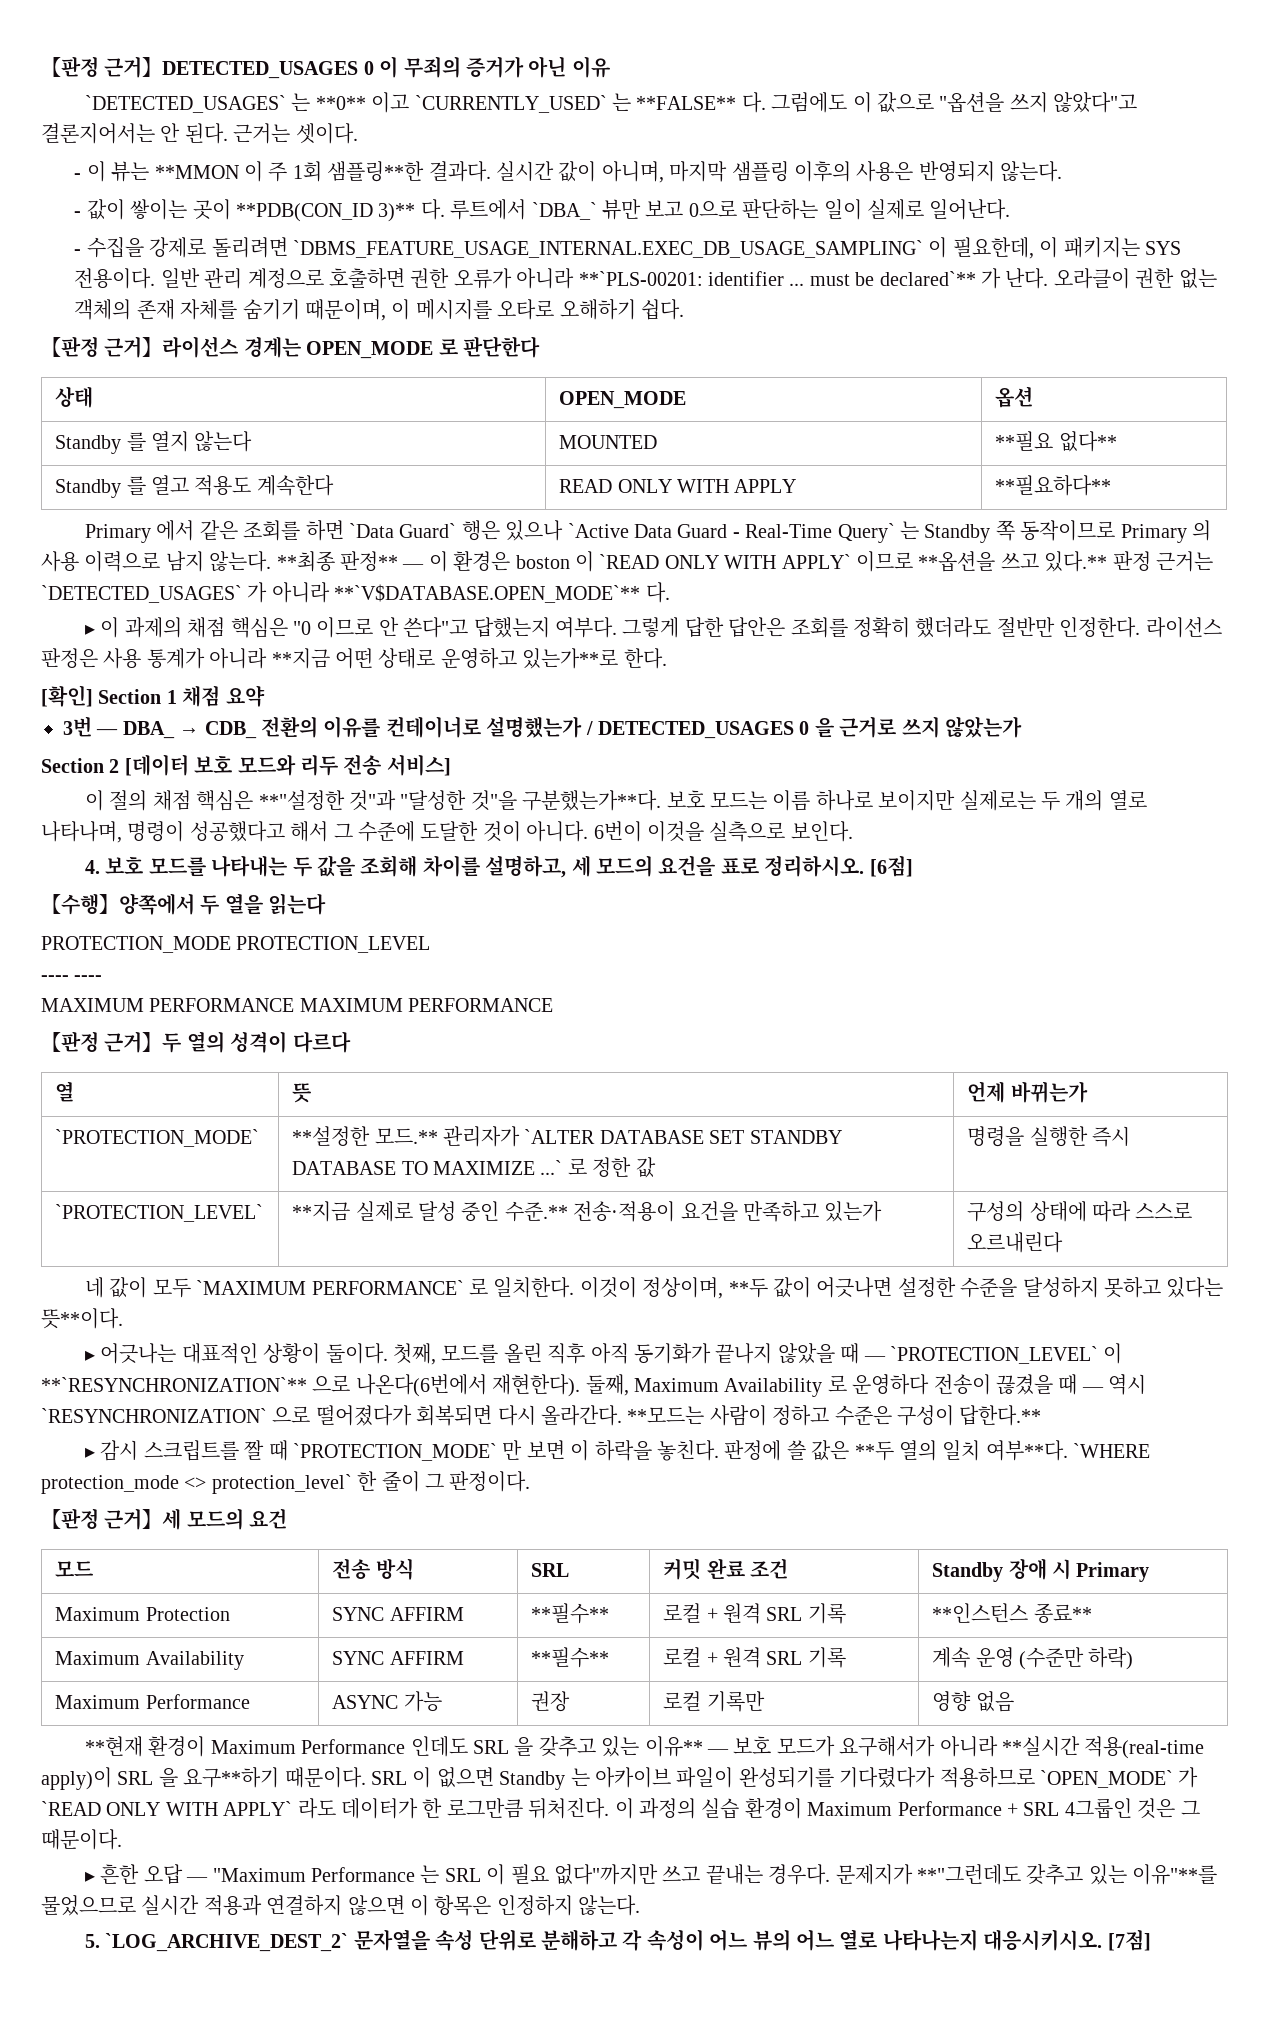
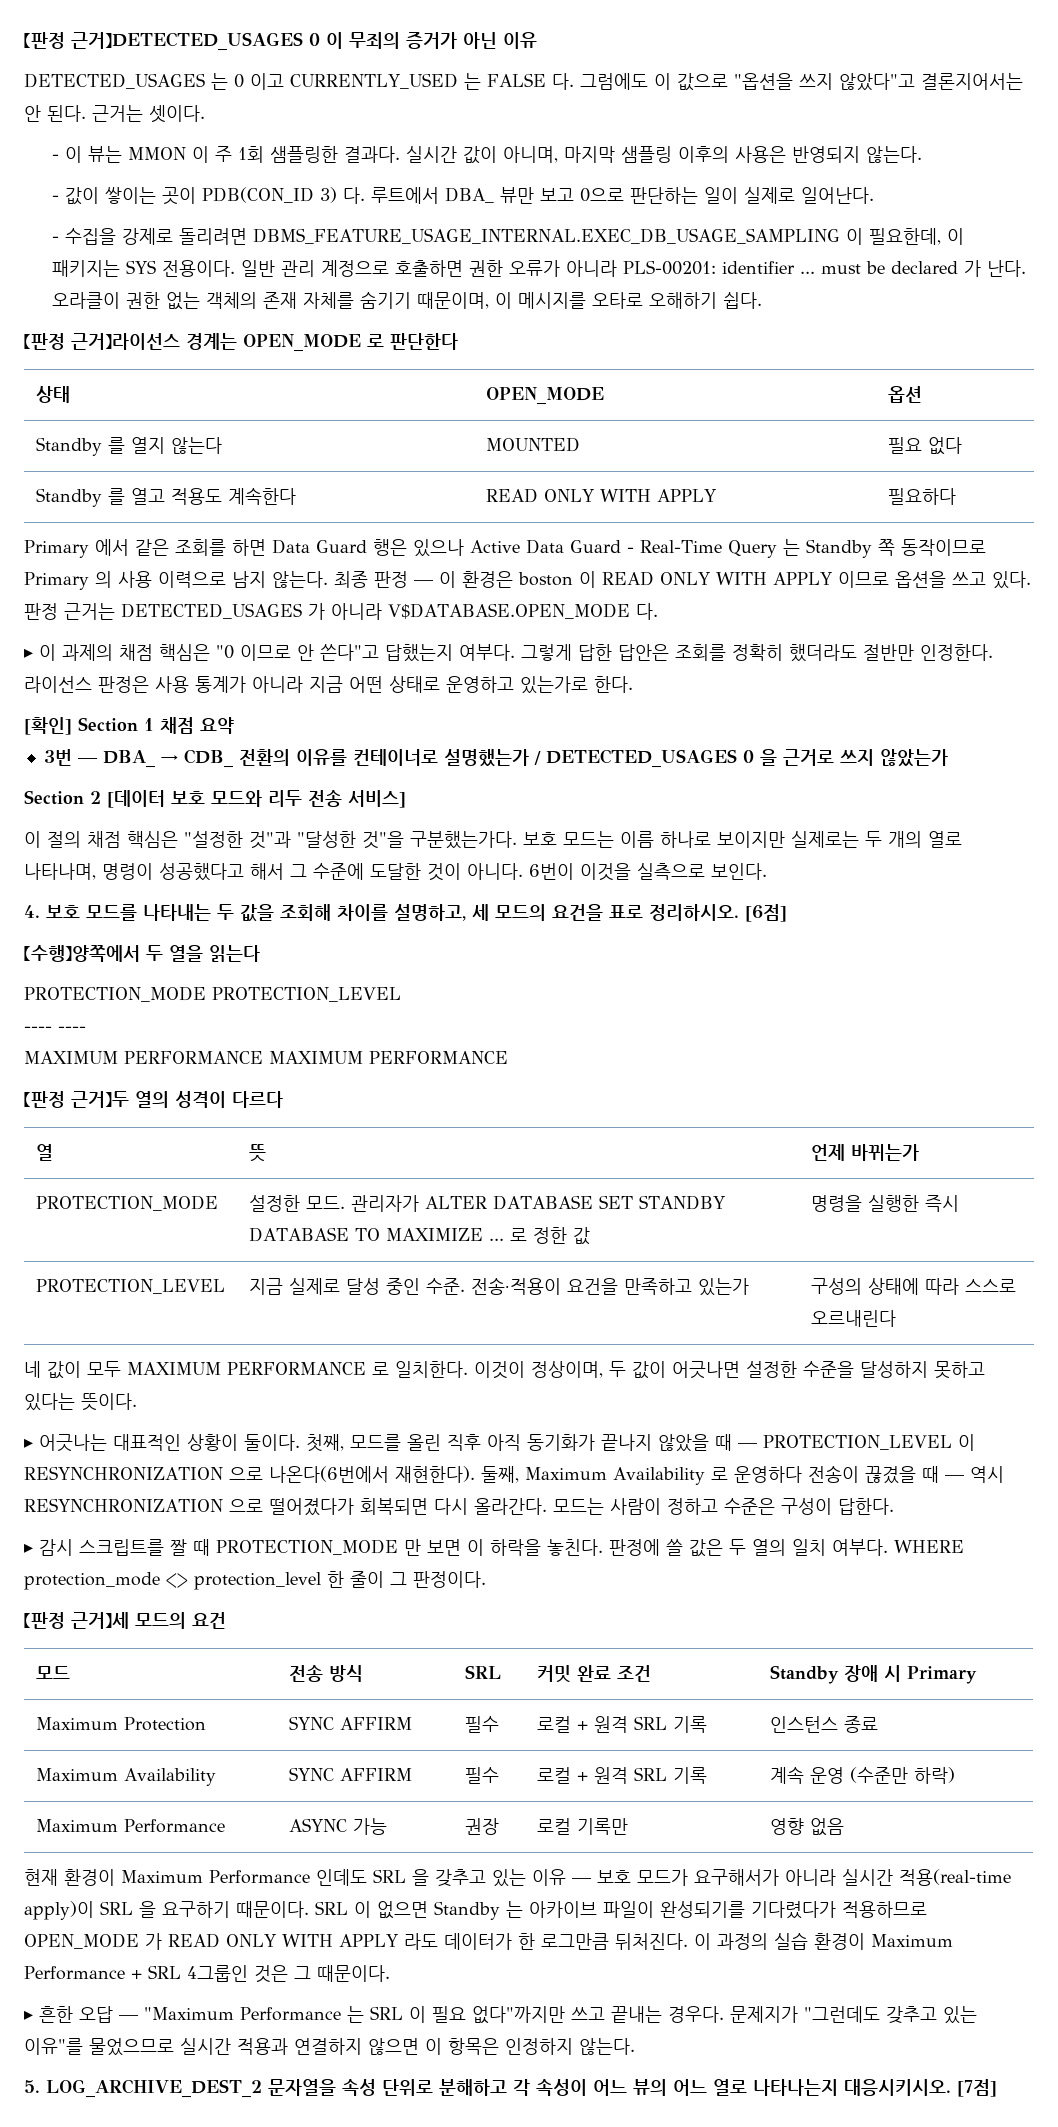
- `DETECTED_USAGES` 는 **0** 이고 `CURRENTLY_USED` 는 **FALSE** 다.
+ DETECTED_USAGES 는 0 이고 CURRENTLY_USED 는 FALSE 다.
- - 이 뷰는 **MMON 이 주 1회 샘플링**한 결과다.
+ - 이 뷰는 MMON 이 주 1회 샘플링한 결과다.
- - 값이 쌓이는 곳이 **PDB(CON_ID 3)** 다.
+ - 값이 쌓이는 곳이 PDB(CON_ID 3) 다.
- 루트에서 `DBA_` 뷰만 보고 0으로 판단하는 일이 실제로 일어난다.
+ 루트에서 DBA_ 뷰만 보고 0으로 판단하는 일이 실제로 일어난다.
- - 수집을 강제로 돌리려면 `DBMS_FEATURE_USAGE_INTERNAL.EXEC_DB_USAGE_SAMPLING` 이 필요한데, 이 패키지는 SYS 전용이다.
+ - 수집을 강제로 돌리려면 DBMS_FEATURE_USAGE_INTERNAL.EXEC_DB_USAGE_SAMPLING 이 필요한데, 이 패키지는 SYS 전용이다.
- 일반 관리 계정으로 호출하면 권한 오류가 아니라 **`PLS-00201: identifier ... must be declared`** 가 난다.
+ 일반 관리 계정으로 호출하면 권한 오류가 아니라 PLS-00201: identifier ... must be declared 가 난다.
- Standby 를 열지 않는다 | MOUNTED | **필요 없다**
+ Standby 를 열지 않는다 | MOUNTED | 필요 없다
- Standby 를 열고 적용도 계속한다 | READ ONLY WITH APPLY | **필요하다**
+ Standby 를 열고 적용도 계속한다 | READ ONLY WITH APPLY | 필요하다
- Primary 에서 같은 조회를 하면 `Data Guard` 행은 있으나 `Active Data Guard - Real-Time Query` 는 Standby 쪽 동작이므로 Primary 의 사용 이력으로 남지 않는다.
+ Primary 에서 같은 조회를 하면 Data Guard 행은 있으나 Active Data Guard - Real-Time Query 는 Standby 쪽 동작이므로 Primary 의 사용 이력으로 남지 않는다.
- **최종 판정** — 이 환경은 boston 이 `READ ONLY WITH APPLY` 이므로 **옵션을 쓰고 있다.** 판정 근거는 `DETECTED_USAGES` 가 아니라 **`V$DATABASE.OPEN_MODE`** 다.
+ 최종 판정 — 이 환경은 boston 이 READ ONLY WITH APPLY 이므로 옵션을 쓰고 있다. 판정 근거는 DETECTED_USAGES 가 아니라 V$DATABASE.OPEN_MODE 다.
- 라이선스 판정은 사용 통계가 아니라 **지금 어떤 상태로 운영하고 있는가**로 한다.
+ 라이선스 판정은 사용 통계가 아니라 지금 어떤 상태로 운영하고 있는가로 한다.
- 이 절의 채점 핵심은 **"설정한 것"과 "달성한 것"을 구분했는가**다.
+ 이 절의 채점 핵심은 "설정한 것"과 "달성한 것"을 구분했는가다.
- `PROTECTION_MODE` | **설정한 모드.** 관리자가 `ALTER DATABASE SET STANDBY DATABASE TO MAXIMIZE ...` 로 정한 값 | 명령을 실행한 즉시
+ PROTECTION_MODE | 설정한 모드. 관리자가 ALTER DATABASE SET STANDBY DATABASE TO MAXIMIZE ... 로 정한 값 | 명령을 실행한 즉시
- `PROTECTION_LEVEL` | **지금 실제로 달성 중인 수준.** 전송·적용이 요건을 만족하고 있는가 | 구성의 상태에 따라 스스로 오르내린다
+ PROTECTION_LEVEL | 지금 실제로 달성 중인 수준. 전송·적용이 요건을 만족하고 있는가 | 구성의 상태에 따라 스스로 오르내린다
- 네 값이 모두 `MAXIMUM PERFORMANCE` 로 일치한다.
+ 네 값이 모두 MAXIMUM PERFORMANCE 로 일치한다.
- 이것이 정상이며, **두 값이 어긋나면 설정한 수준을 달성하지 못하고 있다는 뜻**이다.
+ 이것이 정상이며, 두 값이 어긋나면 설정한 수준을 달성하지 못하고 있다는 뜻이다.
- 첫째, 모드를 올린 직후 아직 동기화가 끝나지 않았을 때 — `PROTECTION_LEVEL` 이 **`RESYNCHRONIZATION`** 으로 나온다(6번에서 재현한다).
+ 첫째, 모드를 올린 직후 아직 동기화가 끝나지 않았을 때 — PROTECTION_LEVEL 이 RESYNCHRONIZATION 으로 나온다(6번에서 재현한다).
- 둘째, Maximum Availability 로 운영하다 전송이 끊겼을 때 — 역시 `RESYNCHRONIZATION` 으로 떨어졌다가 회복되면 다시 올라간다.
+ 둘째, Maximum Availability 로 운영하다 전송이 끊겼을 때 — 역시 RESYNCHRONIZATION 으로 떨어졌다가 회복되면 다시 올라간다.
- **모드는 사람이 정하고 수준은 구성이 답한다.**
+ 모드는 사람이 정하고 수준은 구성이 답한다.
- ▸ 감시 스크립트를 짤 때 `PROTECTION_MODE` 만 보면 이 하락을 놓친다.
+ ▸ 감시 스크립트를 짤 때 PROTECTION_MODE 만 보면 이 하락을 놓친다.
- 판정에 쓸 값은 **두 열의 일치 여부**다. `WHERE protection_mode <> protection_level` 한 줄이 그 판정이다.
+ 판정에 쓸 값은 두 열의 일치 여부다. WHERE protection_mode <> protection_level 한 줄이 그 판정이다.
- Maximum Protection | SYNC AFFIRM | **필수** | 로컬 + 원격 SRL 기록 | **인스턴스 종료**
+ Maximum Protection | SYNC AFFIRM | 필수 | 로컬 + 원격 SRL 기록 | 인스턴스 종료
- Maximum Availability | SYNC AFFIRM | **필수** | 로컬 + 원격 SRL 기록 | 계속 운영 (수준만 하락)
+ Maximum Availability | SYNC AFFIRM | 필수 | 로컬 + 원격 SRL 기록 | 계속 운영 (수준만 하락)
- **현재 환경이 Maximum Performance 인데도 SRL 을 갖추고 있는 이유** — 보호 모드가 요구해서가 아니라 **실시간 적용(real-time apply)이 SRL 을 요구**하기 때문이다.
+ 현재 환경이 Maximum Performance 인데도 SRL 을 갖추고 있는 이유 — 보호 모드가 요구해서가 아니라 실시간 적용(real-time apply)이 SRL 을 요구하기 때문이다.
- SRL 이 없으면 Standby 는 아카이브 파일이 완성되기를 기다렸다가 적용하므로 `OPEN_MODE` 가 `READ ONLY WITH APPLY` 라도 데이터가 한 로그만큼 뒤처진다.
+ SRL 이 없으면 Standby 는 아카이브 파일이 완성되기를 기다렸다가 적용하므로 OPEN_MODE 가 READ ONLY WITH APPLY 라도 데이터가 한 로그만큼 뒤처진다.
- 문제지가 **"그런데도 갖추고 있는 이유"**를 물었으므로 실시간 적용과 연결하지 않으면 이 항목은 인정하지 않는다.
+ 문제지가 "그런데도 갖추고 있는 이유"를 물었으므로 실시간 적용과 연결하지 않으면 이 항목은 인정하지 않는다.
- 5. `LOG_ARCHIVE_DEST_2` 문자열을 속성 단위로 분해하고 각 속성이 어느 뷰의 어느 열로 나타나는지 대응시키시오.
+ 5. LOG_ARCHIVE_DEST_2 문자열을 속성 단위로 분해하고 각 속성이 어느 뷰의 어느 열로 나타나는지 대응시키시오.

